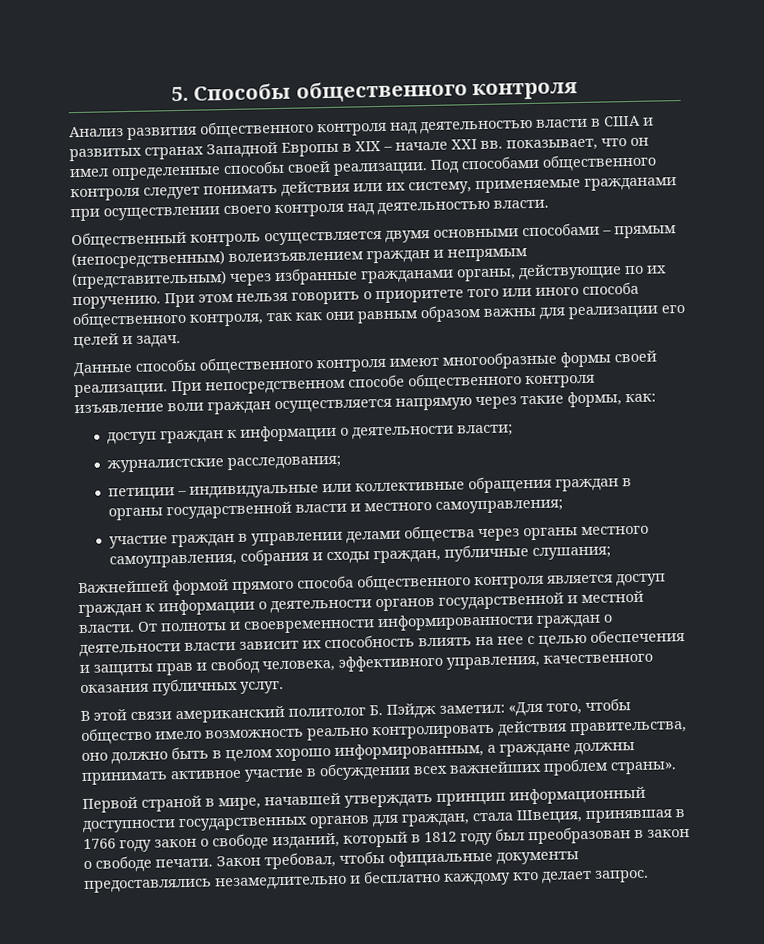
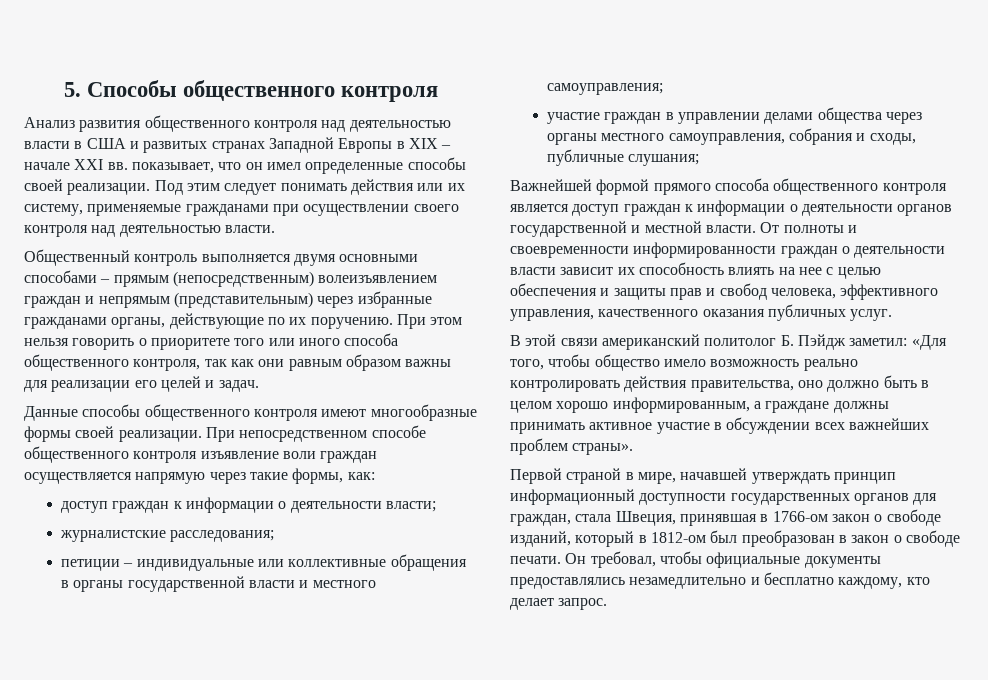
- Под способами общественного контроля следует понимать действия или их систему, применяемые гражданами при осуществлении своего контроля над деятельностью власти.
+ Под этим следует понимать действия или их систему, применяемые гражданами при осуществлении своего контроля над деятельностью власти.
- Общественный контроль осуществляется двумя основными способами – прямым (непосредственным) волеизъявлением граждан и непрямым (представительным) через избранные гражданами органы, действующие по их поручению.
+ Общественный контроль выполняется двумя основными способами – прямым (непосредственным) волеизъявлением граждан и непрямым (представительным) через избранные гражданами органы, действующие по их поручению.
- петиции – индивидуальные или коллективные обращения граждан в органы государственной власти и местного самоуправления;
+ петиции – индивидуальные или коллективные обращения в органы государственной власти и местного самоуправления;
- участие граждан в управлении делами общества через органы местного самоуправления, собрания и сходы граждан, публичные слушания;
+ участие граждан в управлении делами общества через органы местного самоуправления, собрания и сходы, публичные слушания;
- Первой страной в мире, начавшей утверждать принцип информационный доступности государственных органов для граждан, стала Швеция, принявшая в 1766 году закон о свободе изданий, который в 1812 году был преобразован в закон о свободе печати.
+ Первой страной в мире, начавшей утверждать принцип информационный доступности государственных органов для граждан, стала Швеция, принявшая в 1766-ом закон о свободе изданий, который в 1812-ом был преобразован в закон о свободе печати.
- Закон требовал, чтобы официальные документы предоставлялись незамедлительно и бесплатно каждому кто делает запрос.
+ Он требовал, чтобы официальные документы предоставлялись незамедлительно и бесплатно каждому, кто делает запрос.

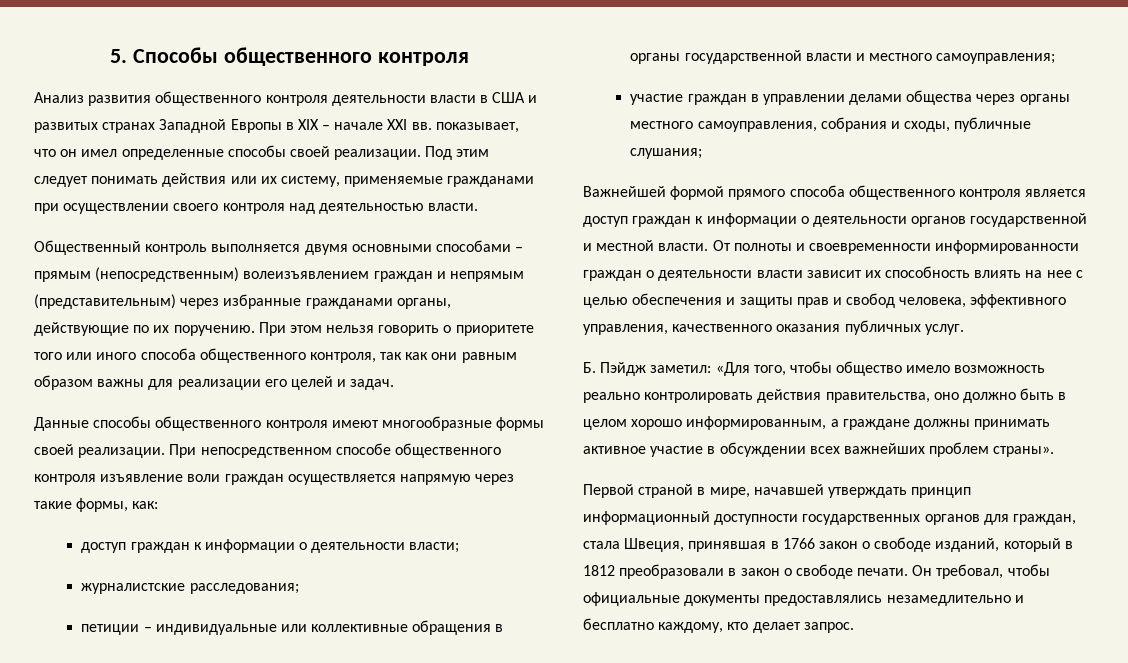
- Анализ развития общественного контроля над деятельностью власти в США и развитых странах Западной Европы в XIX – начале ХХI вв. показывает, что он имел определенные способы своей реализации.
+ Анализ развития общественного контроля деятельности власти в США и развитых странах Западной Европы в XIX – начале ХХI вв. показывает, что он имел определенные способы своей реализации.
- В этой связи американский политолог Б. Пэйдж заметил: «Для того, чтобы общество имело возможность реально контролировать действия правительства, оно должно быть в целом хорошо информированным, а граждане должны принимать активное участие в обсуждении всех важнейших проблем страны».
+ Б. Пэйдж заметил: «Для того, чтобы общество имело возможность реально контролировать действия правительства, оно должно быть в целом хорошо информированным, а граждане должны принимать активное участие в обсуждении всех важнейших проблем страны».
- Первой страной в мире, начавшей утверждать принцип информационный доступности государственных органов для граждан, стала Швеция, принявшая в 1766-ом закон о свободе изданий, который в 1812-ом был преобразован в закон о свободе печати.
+ Первой страной в мире, начавшей утверждать принцип информационный доступности государственных органов для граждан, стала Швеция, принявшая в 1766 закон о свободе изданий, который в 1812 преобразовали в закон о свободе печати.

